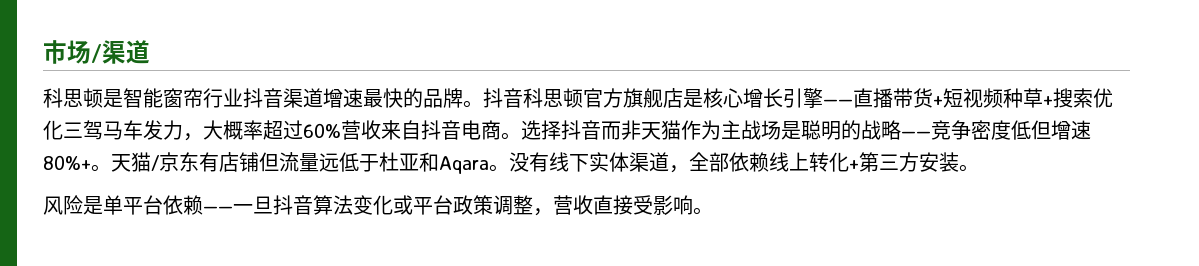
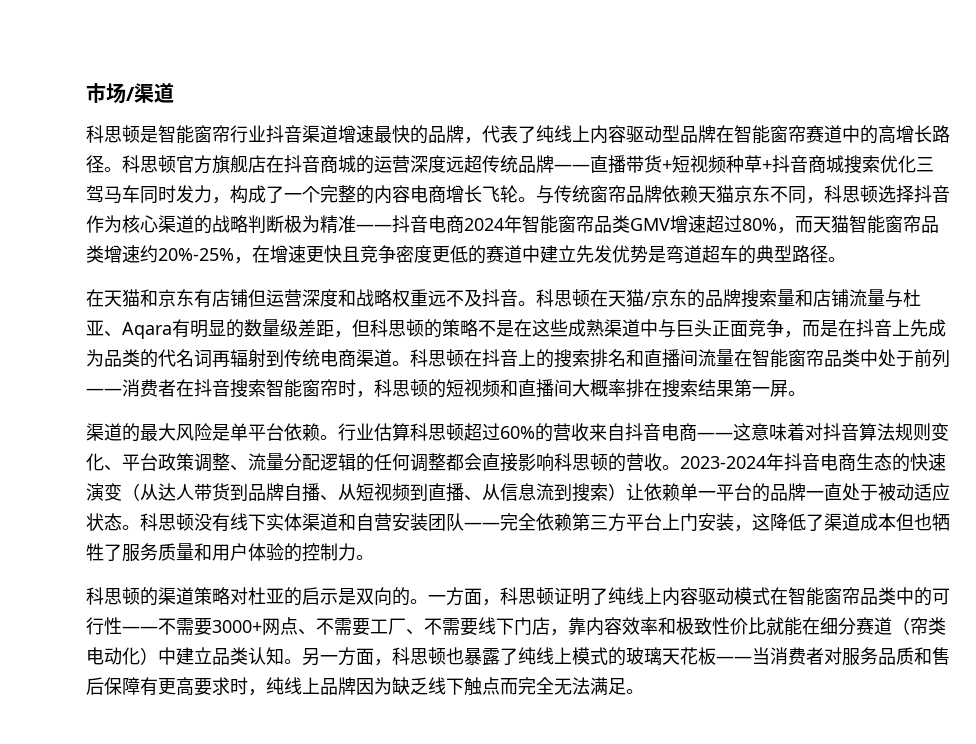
- 科思顿是智能窗帘行业抖音渠道增速最快的品牌。抖音科思顿官方旗舰店是核心增长引擎——直播带货+短视频种草+搜索优化三驾马车发力，大概率超过60%营收来自抖音电商。选择抖音而非天猫作为主战场是聪明的战略——竞争密度低但增速80%+。天猫/京东有店铺但流量远低于杜亚和Aqara。没有线下实体渠道，全部依赖线上转化+第三方安装。
- 风险是单平台依赖——一旦抖音算法变化或平台政策调整，营收直接受影响。
+ 科思顿是智能窗帘行业抖音渠道增速最快的品牌，代表了纯线上内容驱动型品牌在智能窗帘赛道中的高增长路径。科思顿官方旗舰店在抖音商城的运营深度远超传统品牌——直播带货+短视频种草+抖音商城搜索优化三驾马车同时发力，构成了一个完整的内容电商增长飞轮。与传统窗帘品牌依赖天猫京东不同，科思顿选择抖音作为核心渠道的战略判断极为精准——抖音电商2024年智能窗帘品类GMV增速超过80%，而天猫智能窗帘品类增速约20%-25%，在增速更快且竞争密度更低的赛道中建立先发优势是弯道超车的典型路径。
+ 在天猫和京东有店铺但运营深度和战略权重远不及抖音。科思顿在天猫/京东的品牌搜索量和店铺流量与杜亚、Aqara有明显的数量级差距，但科思顿的策略不是在这些成熟渠道中与巨头正面竞争，而是在抖音上先成为品类的代名词再辐射到传统电商渠道。科思顿在抖音上的搜索排名和直播间流量在智能窗帘品类中处于前列——消费者在抖音搜索智能窗帘时，科思顿的短视频和直播间大概率排在搜索结果第一屏。
+ 渠道的最大风险是单平台依赖。行业估算科思顿超过60%的营收来自抖音电商——这意味着对抖音算法规则变化、平台政策调整、流量分配逻辑的任何调整都会直接影响科思顿的营收。2023-2024年抖音电商生态的快速演变（从达人带货到品牌自播、从短视频到直播、从信息流到搜索）让依赖单一平台的品牌一直处于被动适应状态。科思顿没有线下实体渠道和自营安装团队——完全依赖第三方平台上门安装，这降低了渠道成本但也牺牲了服务质量和用户体验的控制力。
+ 科思顿的渠道策略对杜亚的启示是双向的。一方面，科思顿证明了纯线上内容驱动模式在智能窗帘品类中的可行性——不需要3000+网点、不需要工厂、不需要线下门店，靠内容效率和极致性价比就能在细分赛道（帘类电动化）中建立品类认知。另一方面，科思顿也暴露了纯线上模式的玻璃天花板——当消费者对服务品质和售后保障有更高要求时，纯线上品牌因为缺乏线下触点而完全无法满足。

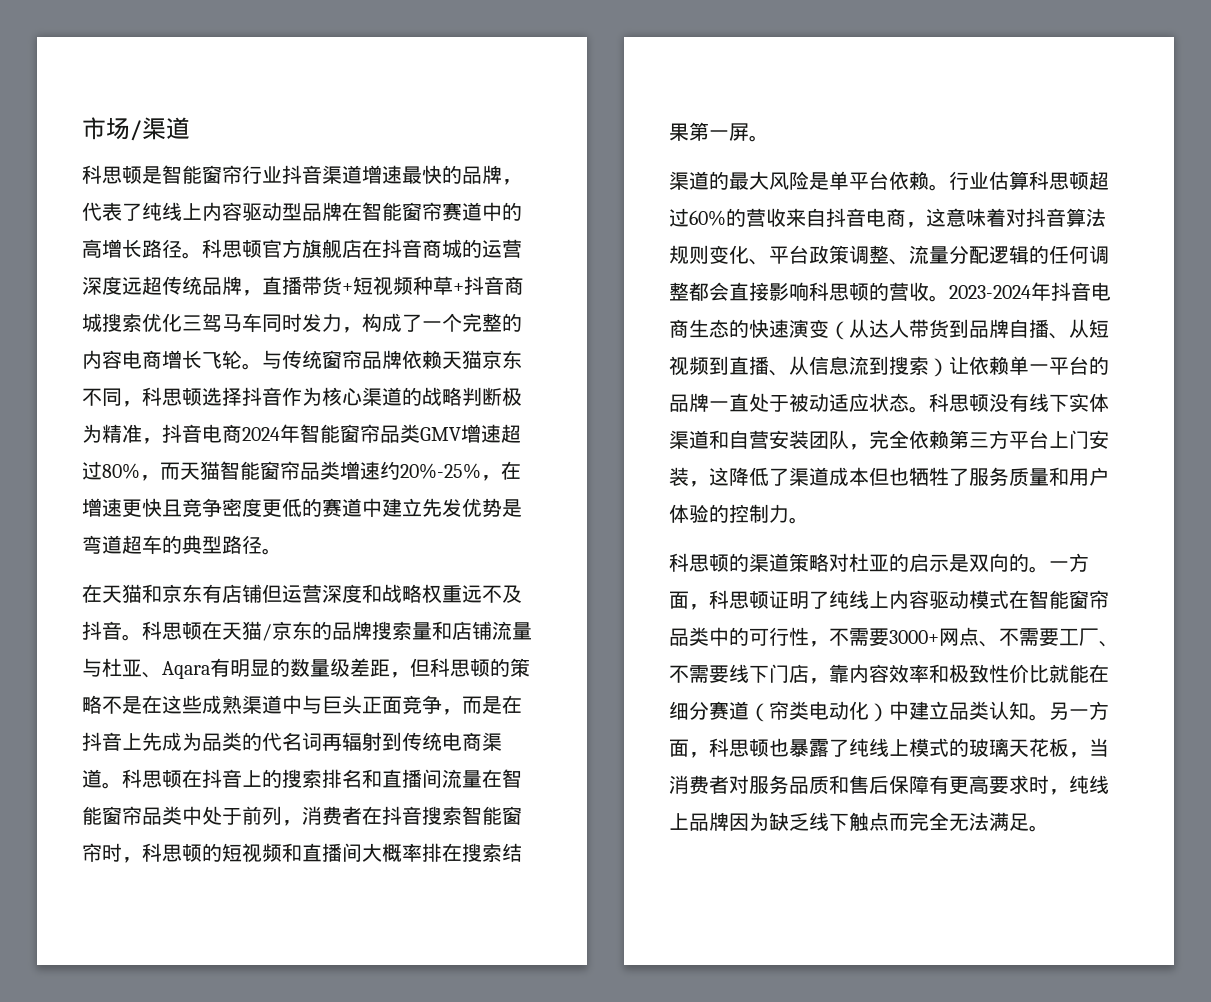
- 科思顿官方旗舰店在抖音商城的运营深度远超传统品牌——直播带货+短视频种草+抖音商城搜索优化三驾马车同时发力，构成了一个完整的内容电商增长飞轮。
+ 科思顿官方旗舰店在抖音商城的运营深度远超传统品牌，直播带货+短视频种草+抖音商城搜索优化三驾马车同时发力，构成了一个完整的内容电商增长飞轮。
- 与传统窗帘品牌依赖天猫京东不同，科思顿选择抖音作为核心渠道的战略判断极为精准——抖音电商2024年智能窗帘品类GMV增速超过80%，而天猫智能窗帘品类增速约20%-25%，在增速更快且竞争密度更低的赛道中建立先发优势是弯道超车的典型路径。
+ 与传统窗帘品牌依赖天猫京东不同，科思顿选择抖音作为核心渠道的战略判断极为精准，抖音电商2024年智能窗帘品类GMV增速超过80%，而天猫智能窗帘品类增速约20%-25%，在增速更快且竞争密度更低的赛道中建立先发优势是弯道超车的典型路径。
- 科思顿在抖音上的搜索排名和直播间流量在智能窗帘品类中处于前列——消费者在抖音搜索智能窗帘时，科思顿的短视频和直播间大概率排在搜索结果第一屏。
+ 科思顿在抖音上的搜索排名和直播间流量在智能窗帘品类中处于前列，消费者在抖音搜索智能窗帘时，科思顿的短视频和直播间大概率排在搜索结果第一屏。
- 行业估算科思顿超过60%的营收来自抖音电商——这意味着对抖音算法规则变化、平台政策调整、流量分配逻辑的任何调整都会直接影响科思顿的营收。
+ 行业估算科思顿超过60%的营收来自抖音电商，这意味着对抖音算法规则变化、平台政策调整、流量分配逻辑的任何调整都会直接影响科思顿的营收。
- 科思顿没有线下实体渠道和自营安装团队——完全依赖第三方平台上门安装，这降低了渠道成本但也牺牲了服务质量和用户体验的控制力。
+ 科思顿没有线下实体渠道和自营安装团队，完全依赖第三方平台上门安装，这降低了渠道成本但也牺牲了服务质量和用户体验的控制力。
- 一方面，科思顿证明了纯线上内容驱动模式在智能窗帘品类中的可行性——不需要3000+网点、不需要工厂、不需要线下门店，靠内容效率和极致性价比就能在细分赛道（帘类电动化）中建立品类认知。
+ 一方面，科思顿证明了纯线上内容驱动模式在智能窗帘品类中的可行性，不需要3000+网点、不需要工厂、不需要线下门店，靠内容效率和极致性价比就能在细分赛道（帘类电动化）中建立品类认知。
- 另一方面，科思顿也暴露了纯线上模式的玻璃天花板——当消费者对服务品质和售后保障有更高要求时，纯线上品牌因为缺乏线下触点而完全无法满足。
+ 另一方面，科思顿也暴露了纯线上模式的玻璃天花板，当消费者对服务品质和售后保障有更高要求时，纯线上品牌因为缺乏线下触点而完全无法满足。

